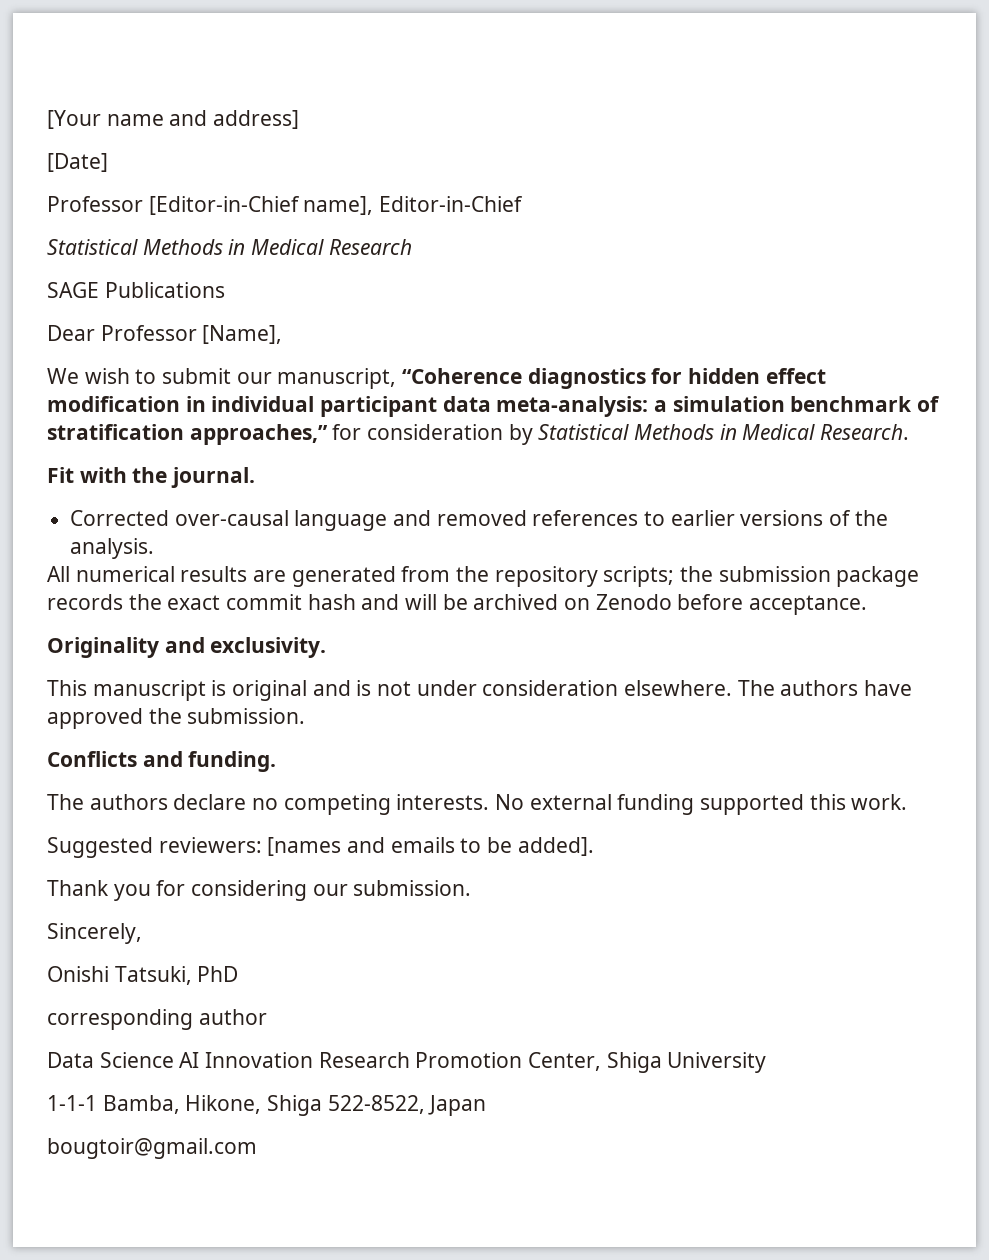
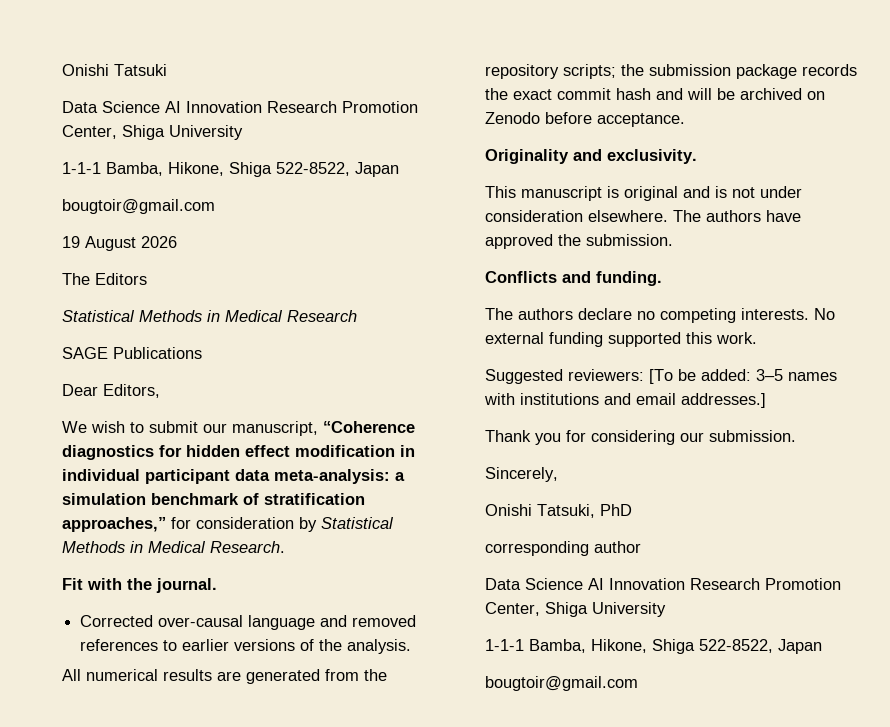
- [Your name and address]
- [Date]
- Professor [Editor-in-Chief name], Editor-in-Chief
+ Onishi Tatsuki
+ Data Science AI Innovation Research Promotion Center, Shiga University
+ 1-1-1 Bamba, Hikone, Shiga 522-8522, Japan
+ bougtoir@gmail.com
+ 19 August 2026
+ The Editors
- Dear Professor [Name],
+ Dear Editors,
- Suggested reviewers: [names and emails to be added].
+ Suggested reviewers: [To be added: 3–5 names with institutions and email addresses.]

